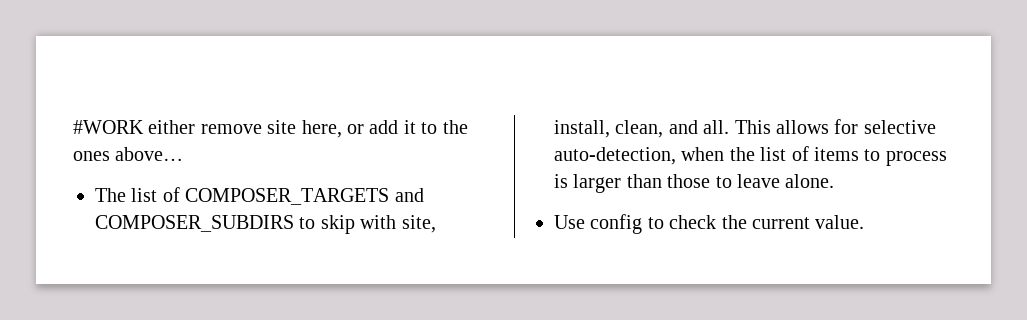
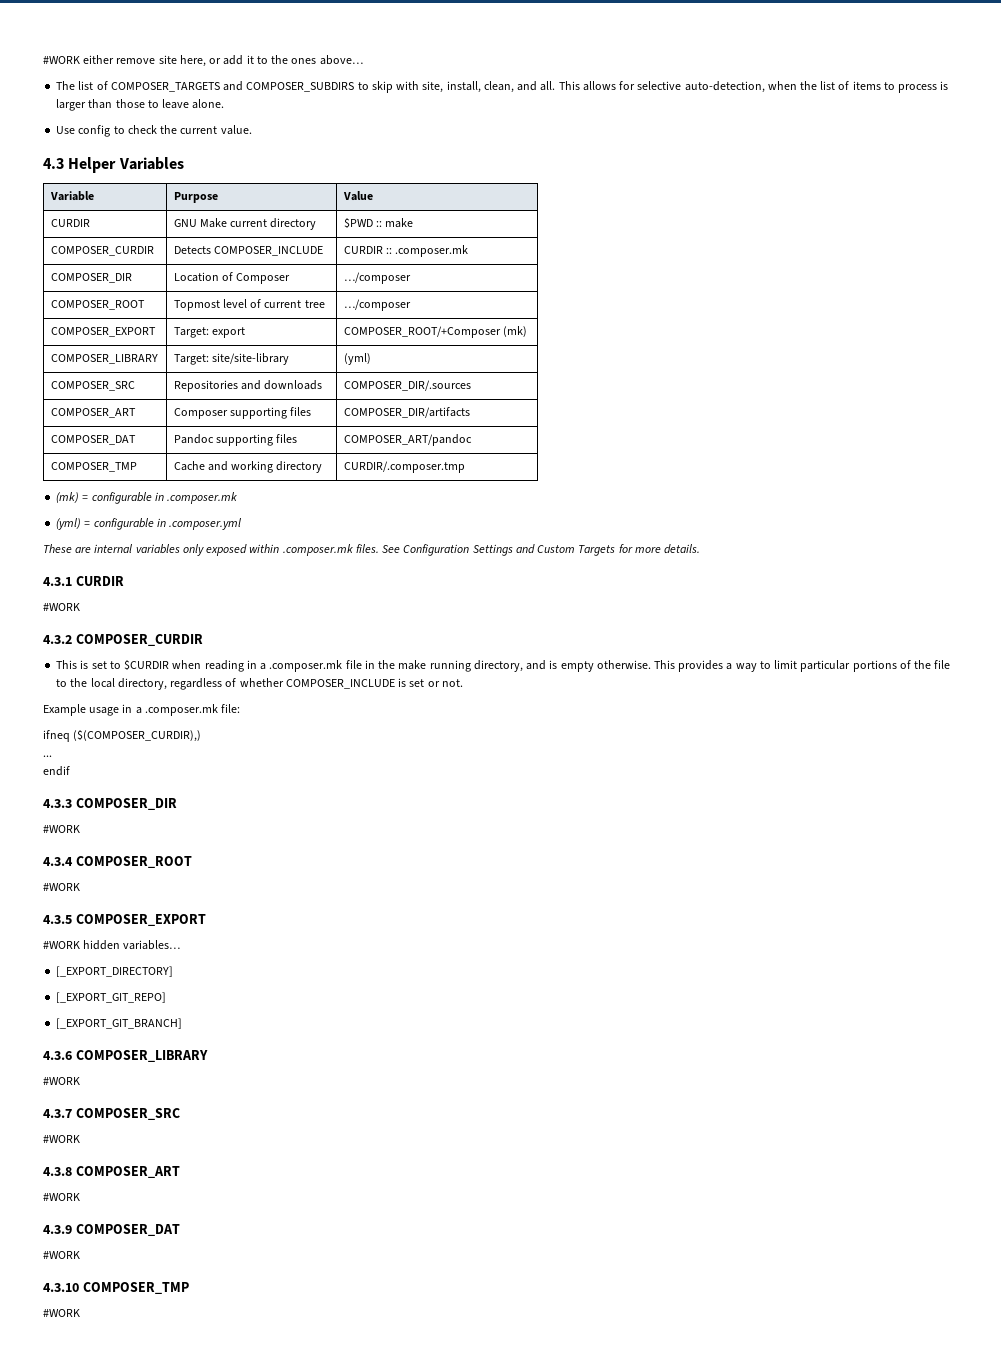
+ 4.3 Helper Variables
+ Variable | Purpose | Value
+ CURDIR | GNU Make current directory | $PWD :: make
+ COMPOSER_CURDIR | Detects COMPOSER_INCLUDE | CURDIR :: .composer.mk
+ COMPOSER_DIR | Location of Composer | …/composer
+ COMPOSER_ROOT | Topmost level of current tree | …/composer
+ COMPOSER_EXPORT | Target: export | COMPOSER_ROOT/+Composer (mk)
+ COMPOSER_LIBRARY | Target: site/site-library | (yml)
+ COMPOSER_SRC | Repositories and downloads | COMPOSER_DIR/.sources
+ COMPOSER_ART | Composer supporting files | COMPOSER_DIR/artifacts
+ COMPOSER_DAT | Pandoc supporting files | COMPOSER_ART/pandoc
+ COMPOSER_TMP | Cache and working directory | CURDIR/.composer.tmp
+ (mk) = configurable in .composer.mk
+ (yml) = configurable in .composer.yml
+ These are internal variables only exposed within .composer.mk files. See Configuration Settings and Custom Targets for more details.
+ 4.3.1 CURDIR
+ #WORK
+ 4.3.2 COMPOSER_CURDIR
+ This is set to $CURDIR when reading in a .composer.mk file in the make running directory, and is empty otherwise. This provides a way to limit particular portions of the file to the local directory, regardless of whether COMPOSER_INCLUDE is set or not.
+ Example usage in a .composer.mk file:
+ ifneq ($(COMPOSER_CURDIR),)
+ ...
+ endif
+ 4.3.3 COMPOSER_DIR
+ #WORK
+ 4.3.4 COMPOSER_ROOT
+ #WORK
+ 4.3.5 COMPOSER_EXPORT
+ #WORK hidden variables…
+ [_EXPORT_DIRECTORY]
+ [_EXPORT_GIT_REPO]
+ [_EXPORT_GIT_BRANCH]
+ 4.3.6 COMPOSER_LIBRARY
+ #WORK
+ 4.3.7 COMPOSER_SRC
+ #WORK
+ 4.3.8 COMPOSER_ART
+ #WORK
+ 4.3.9 COMPOSER_DAT
+ #WORK
+ 4.3.10 COMPOSER_TMP
+ #WORK

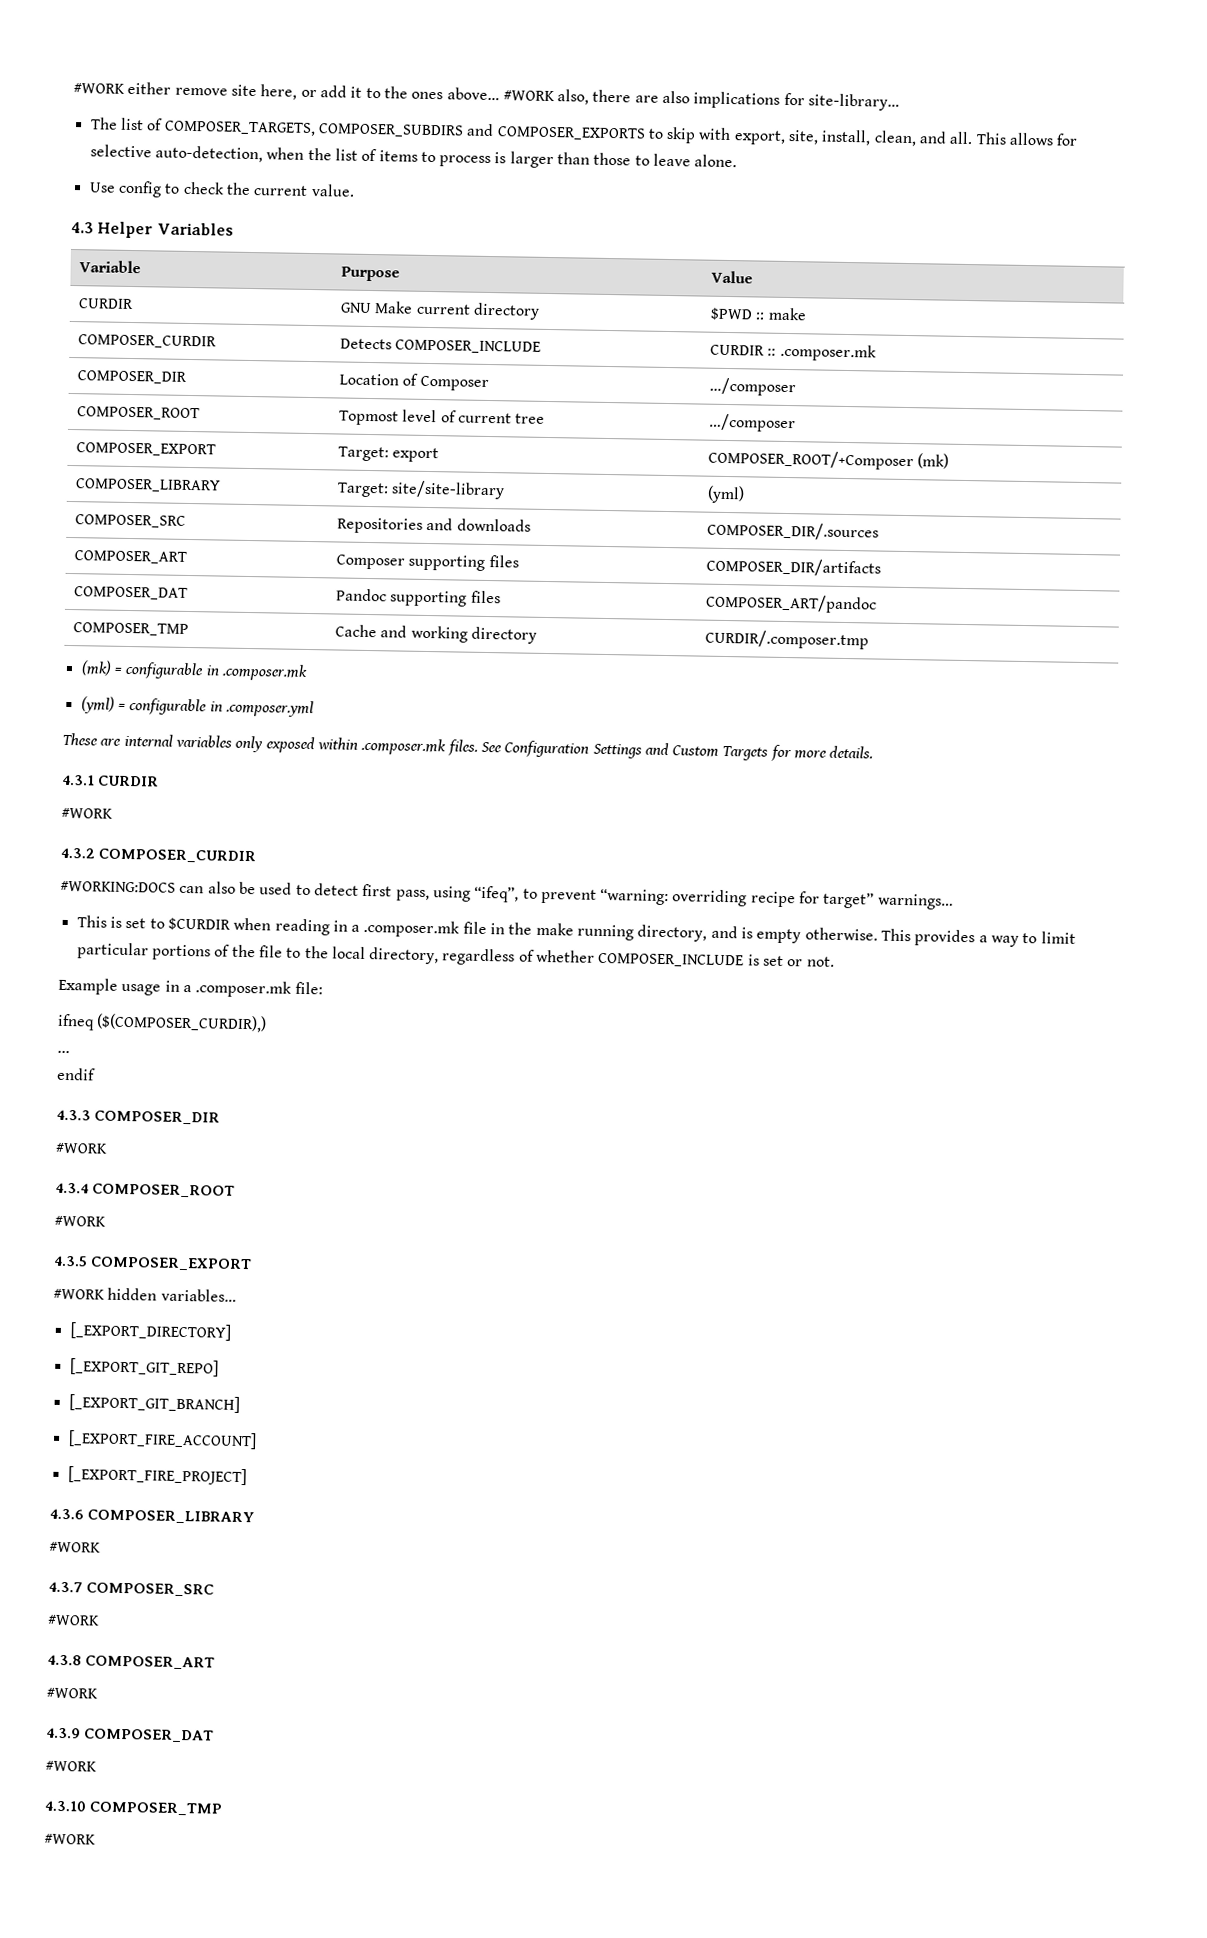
+ #WORK also, there are also implications for site-library…
- The list of COMPOSER_TARGETS and COMPOSER_SUBDIRS to skip with site, install, clean, and all.
+ The list of COMPOSER_TARGETS, COMPOSER_SUBDIRS and COMPOSER_EXPORTS to skip with export, site, install, clean, and all.
+ #WORKING:DOCS can also be used to detect first pass, using “ifeq”, to prevent “warning: overriding recipe for target” warnings…
+ [_EXPORT_FIRE_ACCOUNT]
+ [_EXPORT_FIRE_PROJECT]

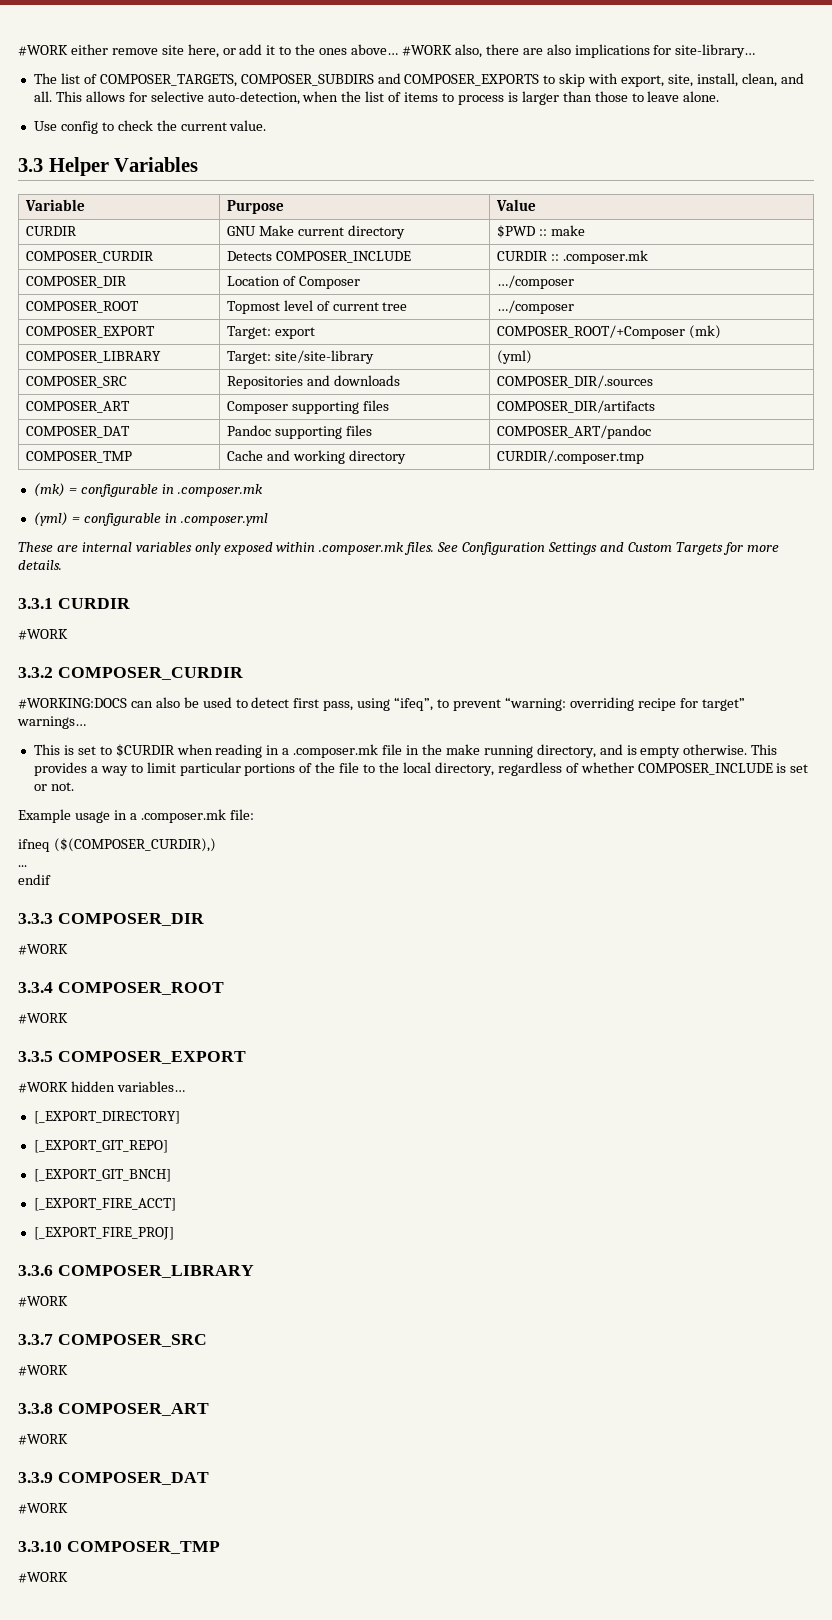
- 4.3 Helper Variables
+ 3.3 Helper Variables
- 4.3.1 CURDIR
+ 3.3.1 CURDIR
- 4.3.2 COMPOSER_CURDIR
+ 3.3.2 COMPOSER_CURDIR
- 4.3.3 COMPOSER_DIR
+ 3.3.3 COMPOSER_DIR
- 4.3.4 COMPOSER_ROOT
+ 3.3.4 COMPOSER_ROOT
- 4.3.5 COMPOSER_EXPORT
+ 3.3.5 COMPOSER_EXPORT
- [_EXPORT_GIT_BRANCH]
- [_EXPORT_FIRE_ACCOUNT]
- [_EXPORT_FIRE_PROJECT]
- 4.3.6 COMPOSER_LIBRARY
+ [_EXPORT_GIT_BNCH]
+ [_EXPORT_FIRE_ACCT]
+ [_EXPORT_FIRE_PROJ]
+ 3.3.6 COMPOSER_LIBRARY
- 4.3.7 COMPOSER_SRC
+ 3.3.7 COMPOSER_SRC
- 4.3.8 COMPOSER_ART
+ 3.3.8 COMPOSER_ART
- 4.3.9 COMPOSER_DAT
+ 3.3.9 COMPOSER_DAT
- 4.3.10 COMPOSER_TMP
+ 3.3.10 COMPOSER_TMP

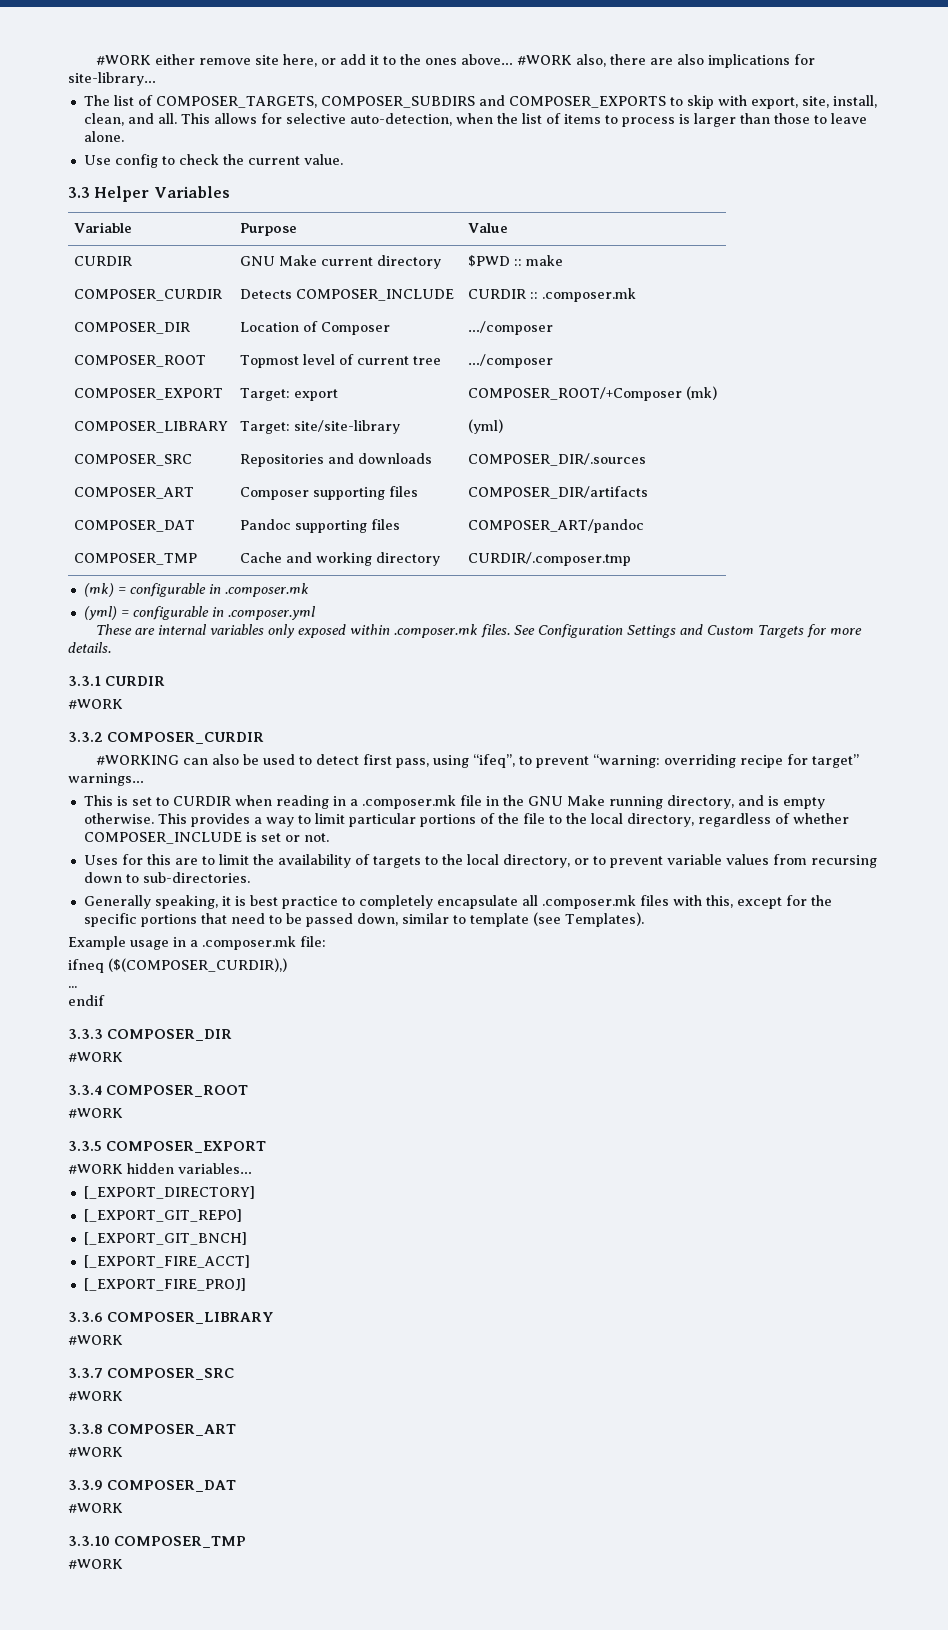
- #WORKING:DOCS can also be used to detect first pass, using “ifeq”, to prevent “warning: overriding recipe for target” warnings…
+ #WORKING can also be used to detect first pass, using “ifeq”, to prevent “warning: overriding recipe for target” warnings…
- This is set to $CURDIR when reading in a .composer.mk file in the make running directory, and is empty otherwise.
+ This is set to CURDIR when reading in a .composer.mk file in the GNU Make running directory, and is empty otherwise.
+ Uses for this are to limit the availability of targets to the local directory, or to prevent variable values from recursing down to sub-directories.
+ Generally speaking, it is best practice to completely encapsulate all .composer.mk files with this, except for the specific portions that need to be passed down, similar to template (see Templates).

